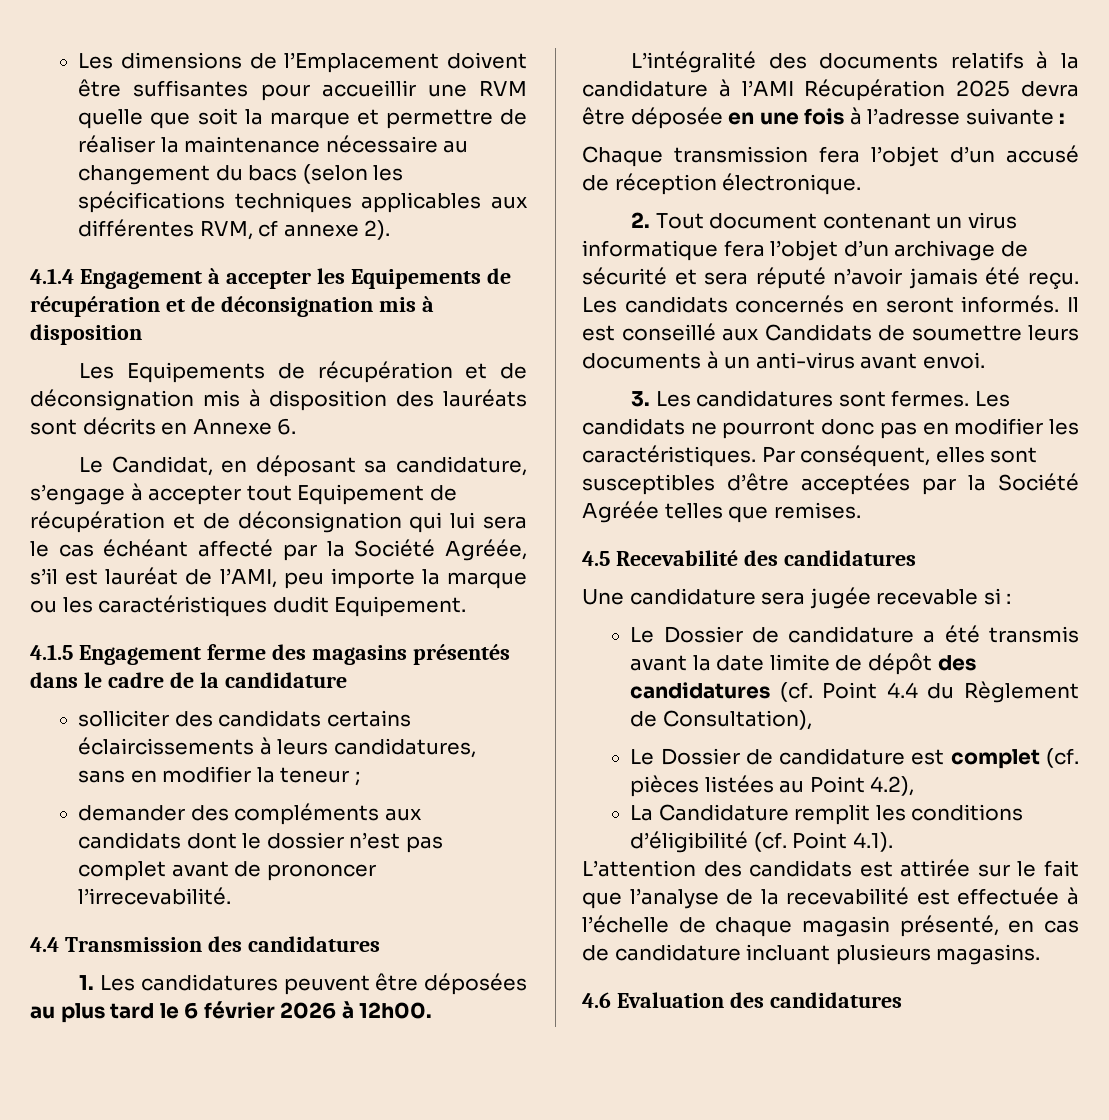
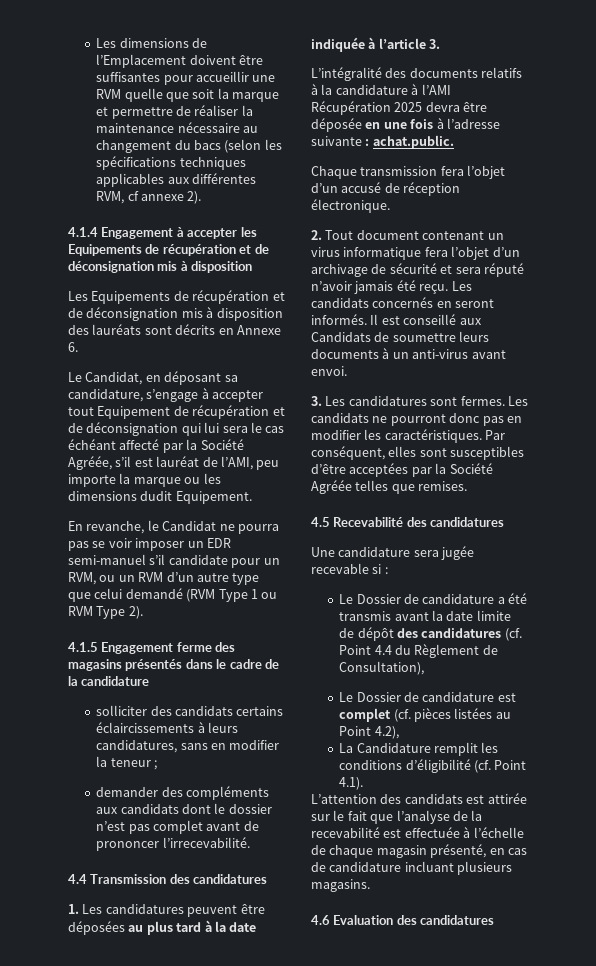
- Le Candidat, en déposant sa candidature, s’engage à accepter tout Equipement de récupération et de déconsignation qui lui sera le cas échéant affecté par la Société Agréée, s’il est lauréat de l’AMI, peu importe la marque ou les caractéristiques dudit Equipement.
+ Le Candidat, en déposant sa candidature, s’engage à accepter tout Equipement de récupération et de déconsignation qui lui sera le cas échéant affecté par la Société Agréée, s’il est lauréat de l’AMI, peu importe la marque ou les dimensions dudit Equipement.
+ En revanche, le Candidat ne pourra pas se voir imposer un EDR semi-manuel s’il candidate pour un RVM, ou un RVM d’un autre type que celui demandé (RVM Type 1 ou RVM Type 2).
- 1. Les candidatures peuvent être déposées au plus tard le 6 février 2026 à 12h00.
+ 1. Les candidatures peuvent être déposées au plus tard à la date indiquée à l’article 3.
- L’intégralité des documents relatifs à la candidature à l’AMI Récupération 2025 devra être déposée en une fois à l’adresse suivante :
+ L’intégralité des documents relatifs à la candidature à l’AMI Récupération 2025 devra être déposée en une fois à l’adresse suivante : achat.public.

